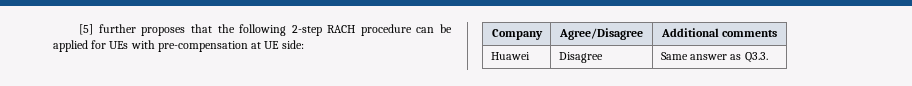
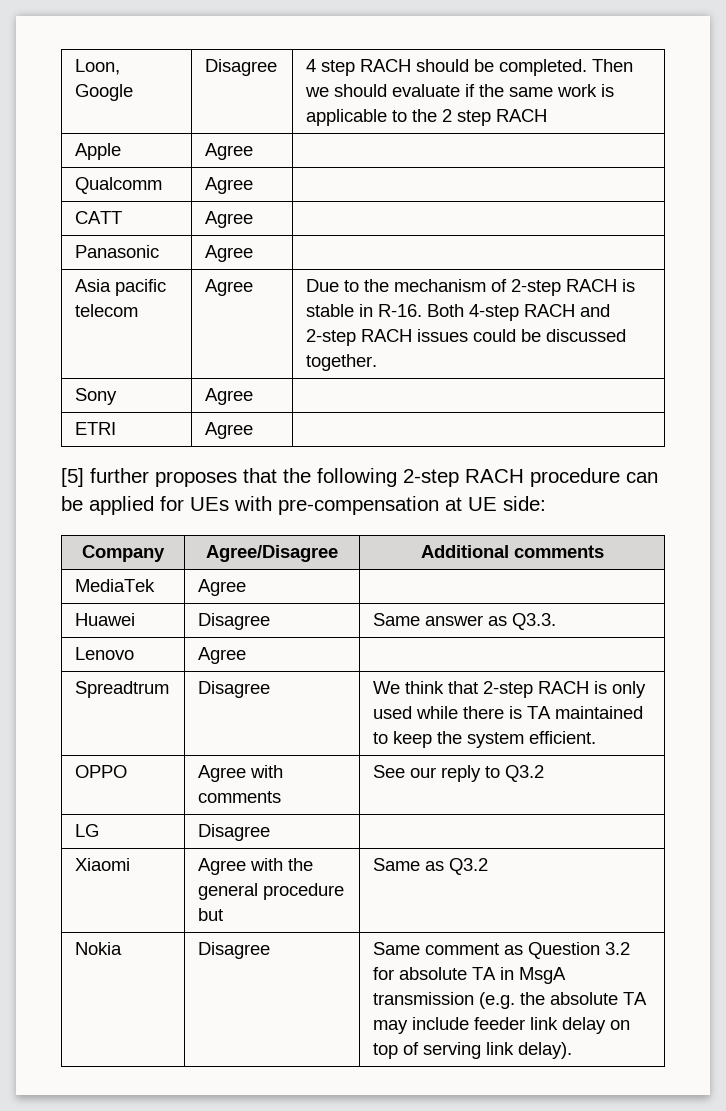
+ Loon, Google | Disagree | 4 step RACH should be completed. Then we should evaluate if the same work is applicable to the 2 step RACH
+ Apple | Agree |
+ Qualcomm | Agree |
+ CATT | Agree |
+ Panasonic | Agree |
+ Asia pacific telecom | Agree | Due to the mechanism of 2-step RACH is stable in R-16. Both 4-step RACH and 2-step RACH issues could be discussed together.
+ Sony | Agree |
+ ETRI | Agree |
+ MediaTek | Agree |
+ Lenovo | Agree |
+ Spreadtrum | Disagree | We think that 2-step RACH is only used while there is TA maintained to keep the system efficient.
+ OPPO | Agree with comments | See our reply to Q3.2
+ LG | Disagree |
+ Xiaomi | Agree with the general procedure but | Same as Q3.2
+ Nokia | Disagree | Same comment as Question 3.2 for absolute TA in MsgA transmission (e.g. the absolute TA may include feeder link delay on top of serving link delay).

